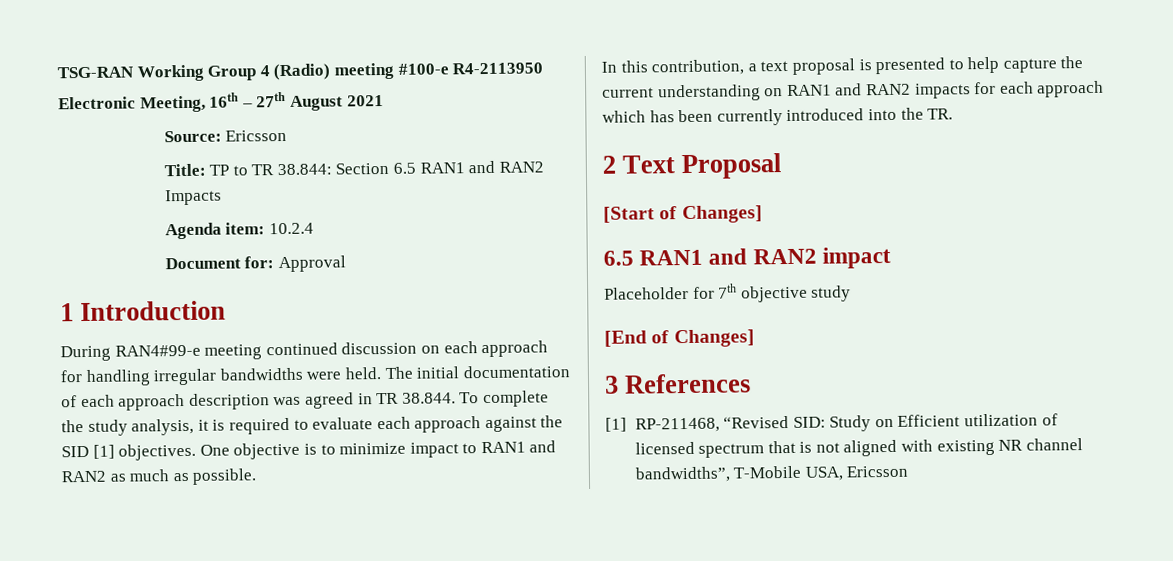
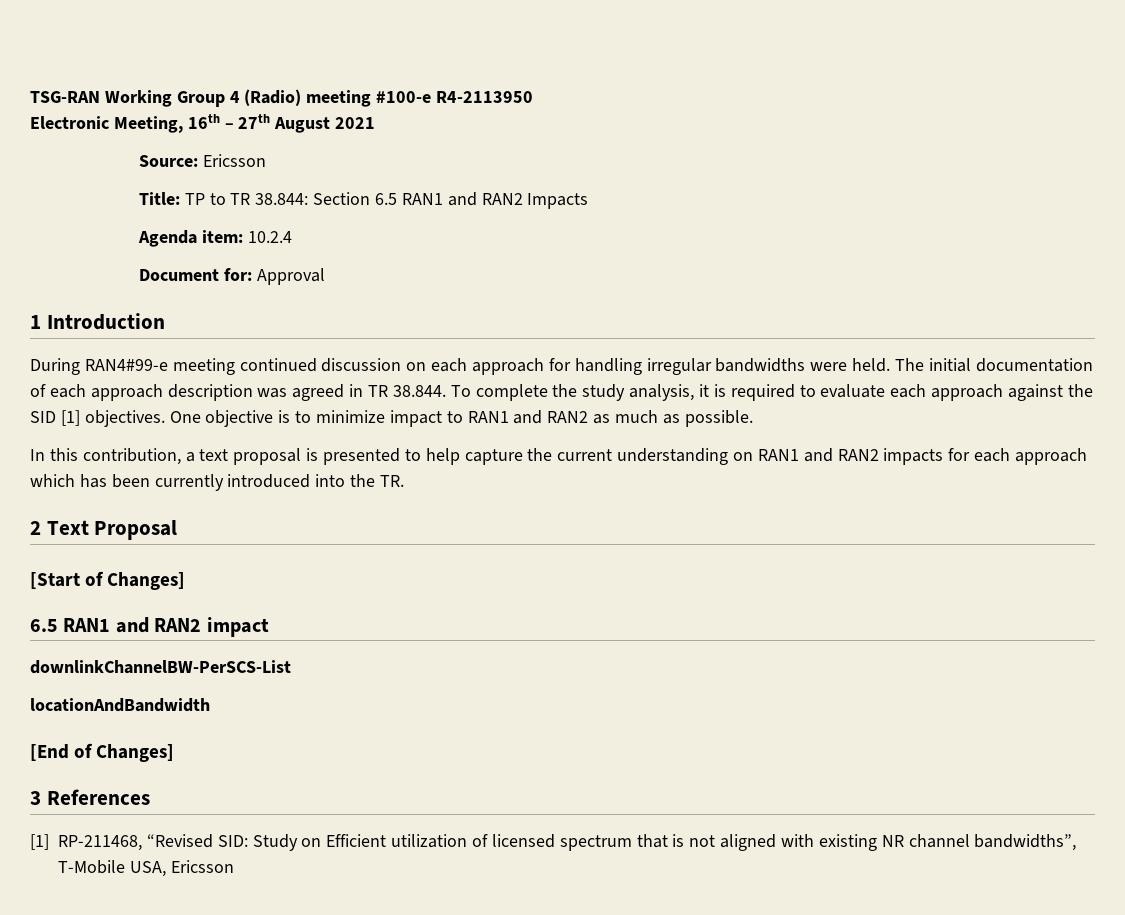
- Placeholder for 7th objective study
+ downlinkChannelBW-PerSCS-List
+ locationAndBandwidth

